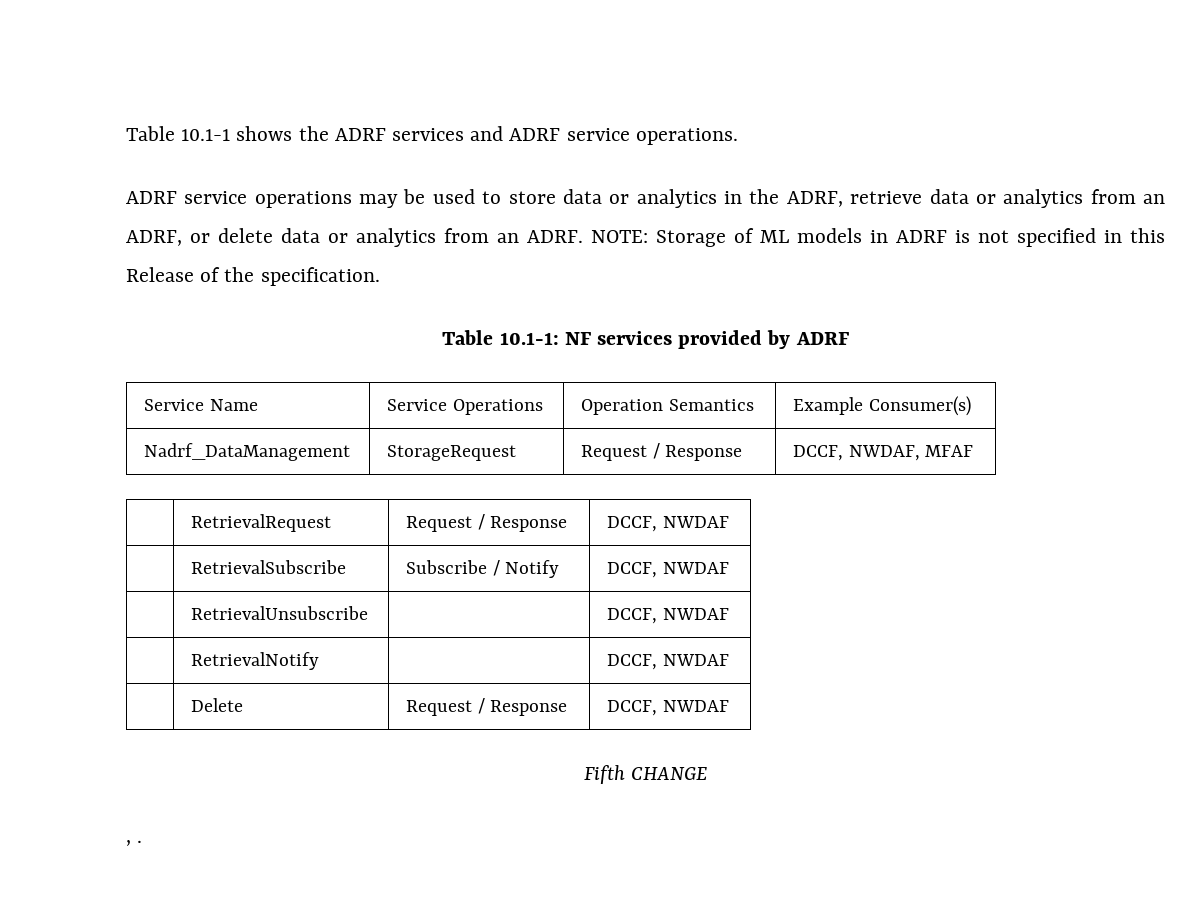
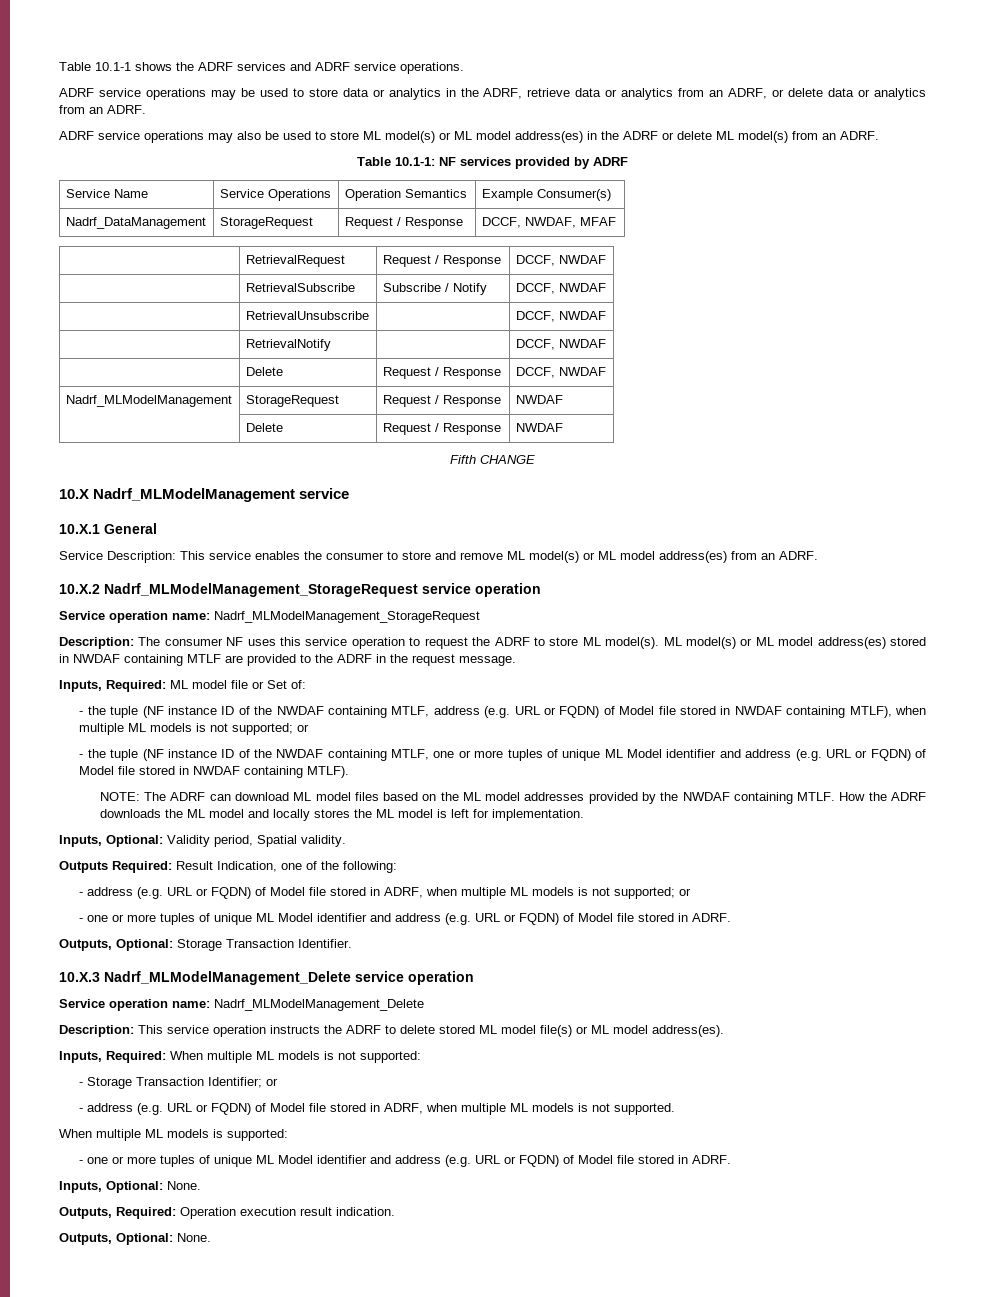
- ADRF service operations may be used to store data or analytics in the ADRF, retrieve data or analytics from an ADRF, or delete data or analytics from an ADRF. NOTE: Storage of ML models in ADRF is not specified in this Release of the specification.
+ ADRF service operations may be used to store data or analytics in the ADRF, retrieve data or analytics from an ADRF, or delete data or analytics from an ADRF.
+ ADRF service operations may also be used to store ML model(s) or ML model address(es) in the ADRF or delete ML model(s) from an ADRF.
+ Nadrf_MLModelManagement | StorageRequest | Request / Response | NWDAF
+ | Delete | Request / Response | NWDAF
  Fifth CHANGE
- , .
+ 10.X Nadrf_MLModelManagement service
+ 10.X.1 General
+ Service Description: This service enables the consumer to store and remove ML model(s) or ML model address(es) from an ADRF.
+ 10.X.2 Nadrf_MLModelManagement_StorageRequest service operation
+ Service operation name: Nadrf_MLModelManagement_StorageRequest
+ Description: The consumer NF uses this service operation to request the ADRF to store ML model(s). ML model(s) or ML model address(es) stored in NWDAF containing MTLF are provided to the ADRF in the request message.
+ Inputs, Required: ML model file or Set of:
+ - the tuple (NF instance ID of the NWDAF containing MTLF, address (e.g. URL or FQDN) of Model file stored in NWDAF containing MTLF), when multiple ML models is not supported; or
+ - the tuple (NF instance ID of the NWDAF containing MTLF, one or more tuples of unique ML Model identifier and address (e.g. URL or FQDN) of Model file stored in NWDAF containing MTLF).
+ NOTE: The ADRF can download ML model files based on the ML model addresses provided by the NWDAF containing MTLF. How the ADRF downloads the ML model and locally stores the ML model is left for implementation.
+ Inputs, Optional: Validity period, Spatial validity.
+ Outputs Required: Result Indication, one of the following:
+ - address (e.g. URL or FQDN) of Model file stored in ADRF, when multiple ML models is not supported; or
+ - one or more tuples of unique ML Model identifier and address (e.g. URL or FQDN) of Model file stored in ADRF.
+ Outputs, Optional: Storage Transaction Identifier.
+ 10.X.3 Nadrf_MLModelManagement_Delete service operation
+ Service operation name: Nadrf_MLModelManagement_Delete
+ Description: This service operation instructs the ADRF to delete stored ML model file(s) or ML model address(es).
+ Inputs, Required: When multiple ML models is not supported:
+ - Storage Transaction Identifier; or
+ - address (e.g. URL or FQDN) of Model file stored in ADRF, when multiple ML models is not supported.
+ When multiple ML models is supported:
+ - one or more tuples of unique ML Model identifier and address (e.g. URL or FQDN) of Model file stored in ADRF.
+ Inputs, Optional: None.
+ Outputs, Required: Operation execution result indication.
+ Outputs, Optional: None.

